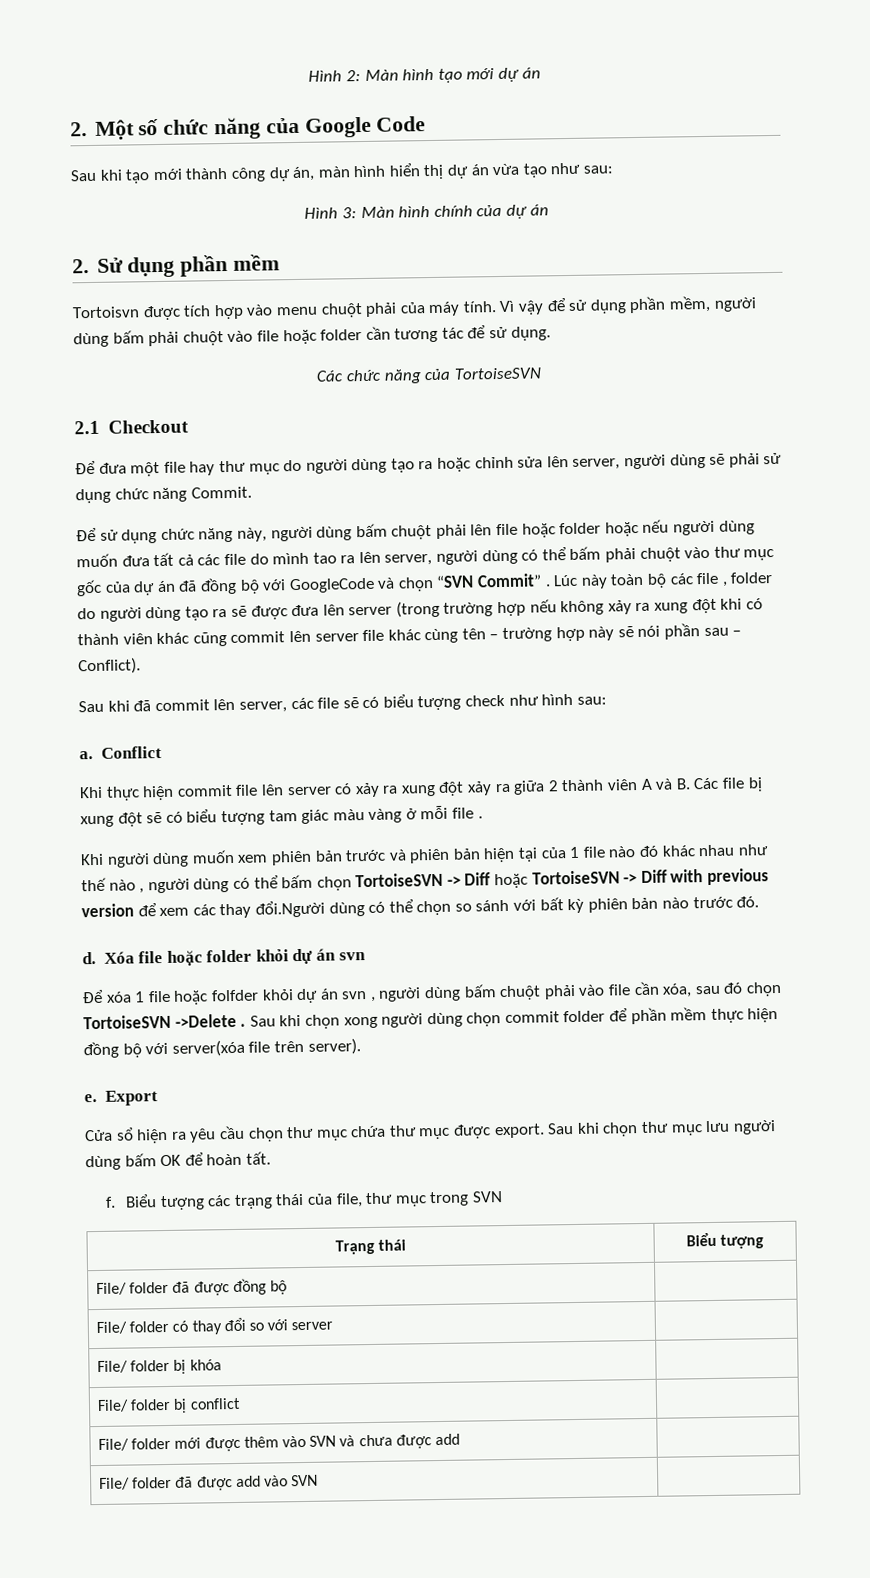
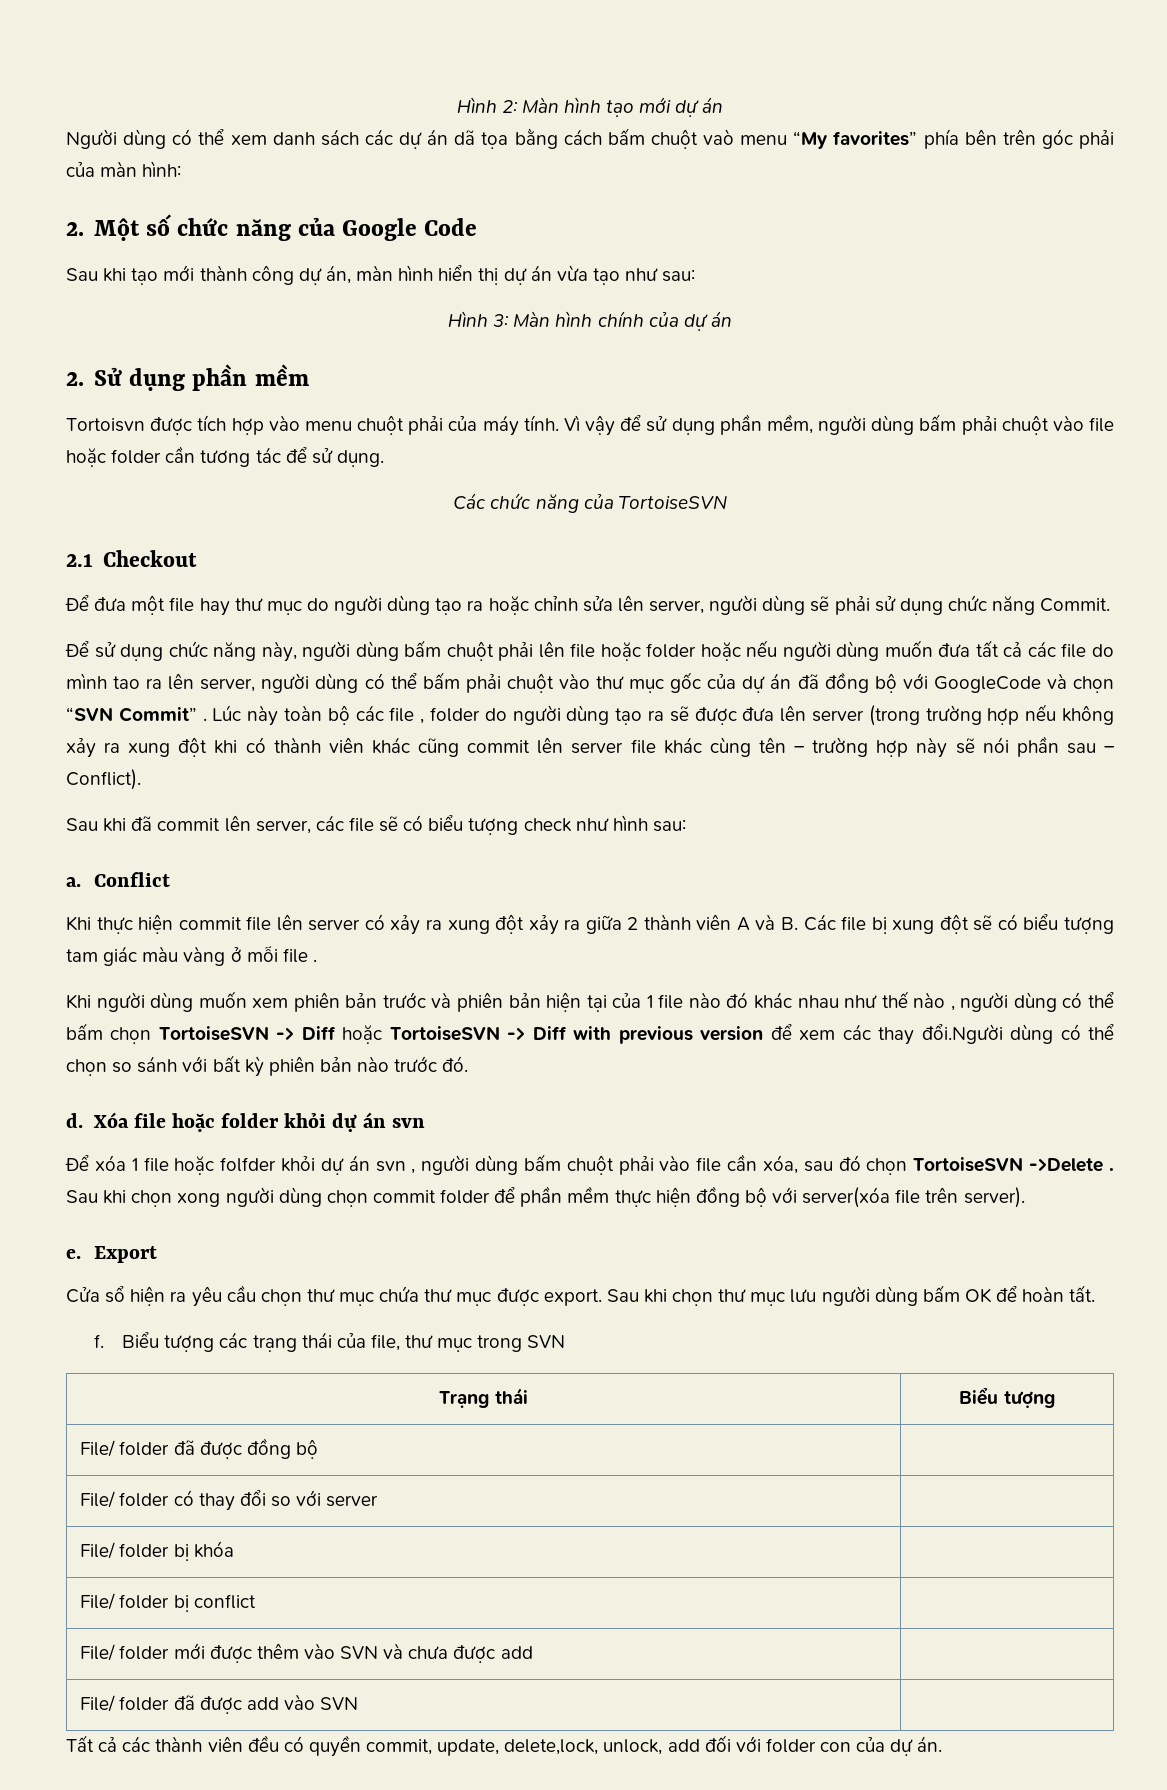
+ Người dùng có thể xem danh sách các dự án dã tọa bằng cách bấm chuột vaò menu “My favorites” phía bên trên góc phải của màn hình:
+ Tất cả các thành viên đều có quyền commit, update, delete,lock, unlock, add đối với folder con của dự án.

